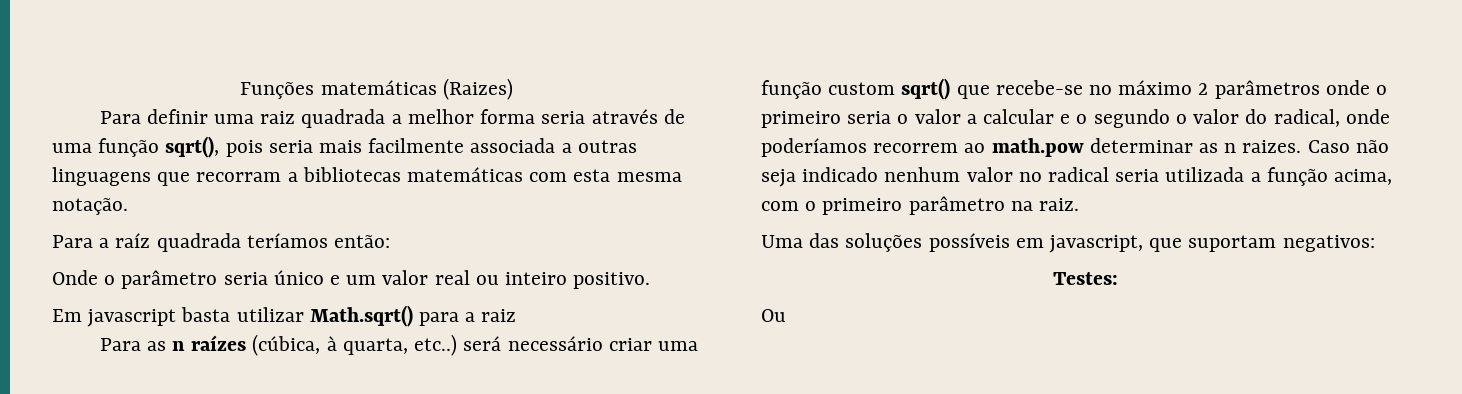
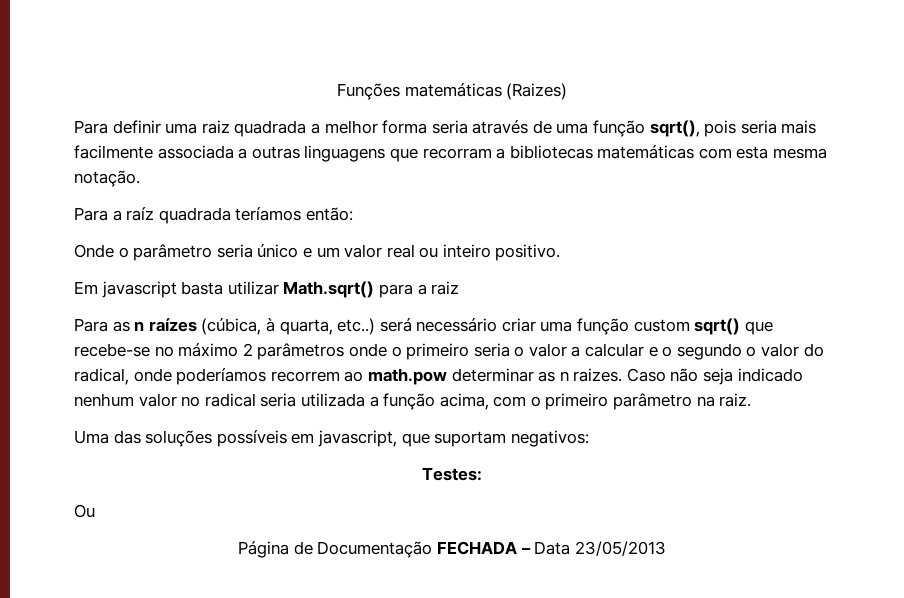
+ Página de Documentação FECHADA – Data 23/05/2013

